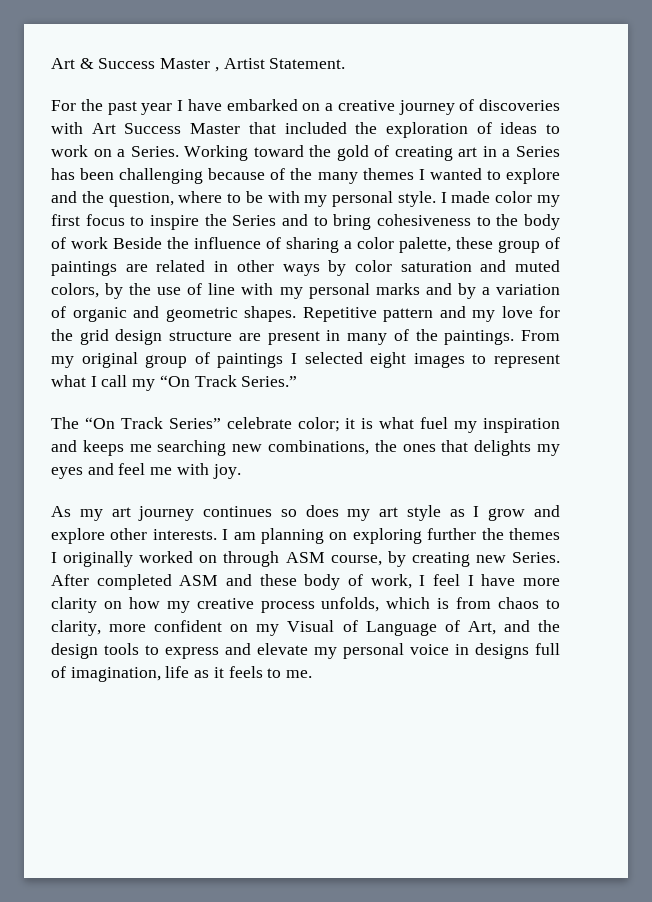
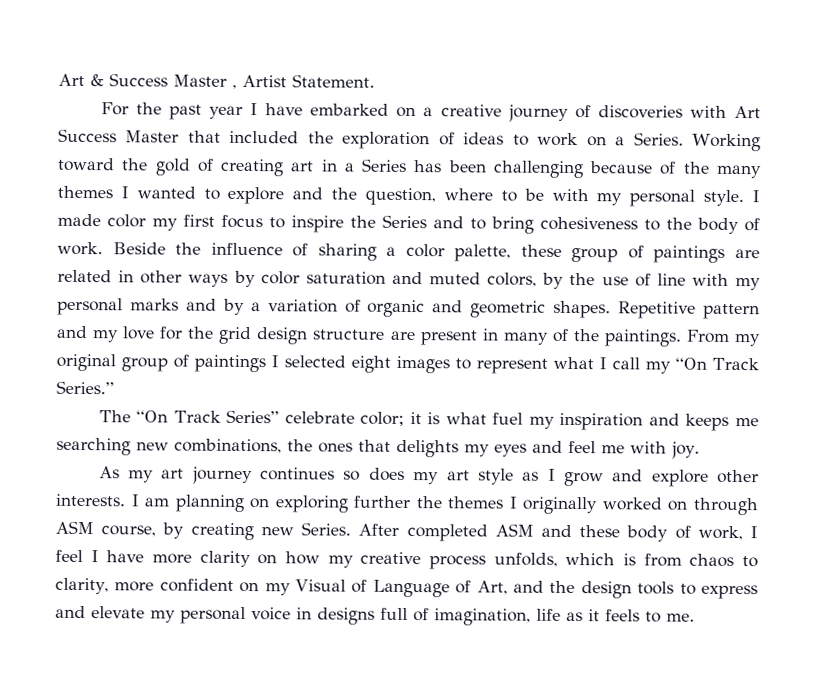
- I made color my first focus to inspire the Series and to bring cohesiveness to the body of work Beside the influence of sharing a color palette, these group of paintings are related in other ways by color saturation and muted colors, by the use of line with my personal marks and by a variation of organic and geometric shapes.
+ I made color my first focus to inspire the Series and to bring cohesiveness to the body of work. Beside the influence of sharing a color palette, these group of paintings are related in other ways by color saturation and muted colors, by the use of line with my personal marks and by a variation of organic and geometric shapes.

